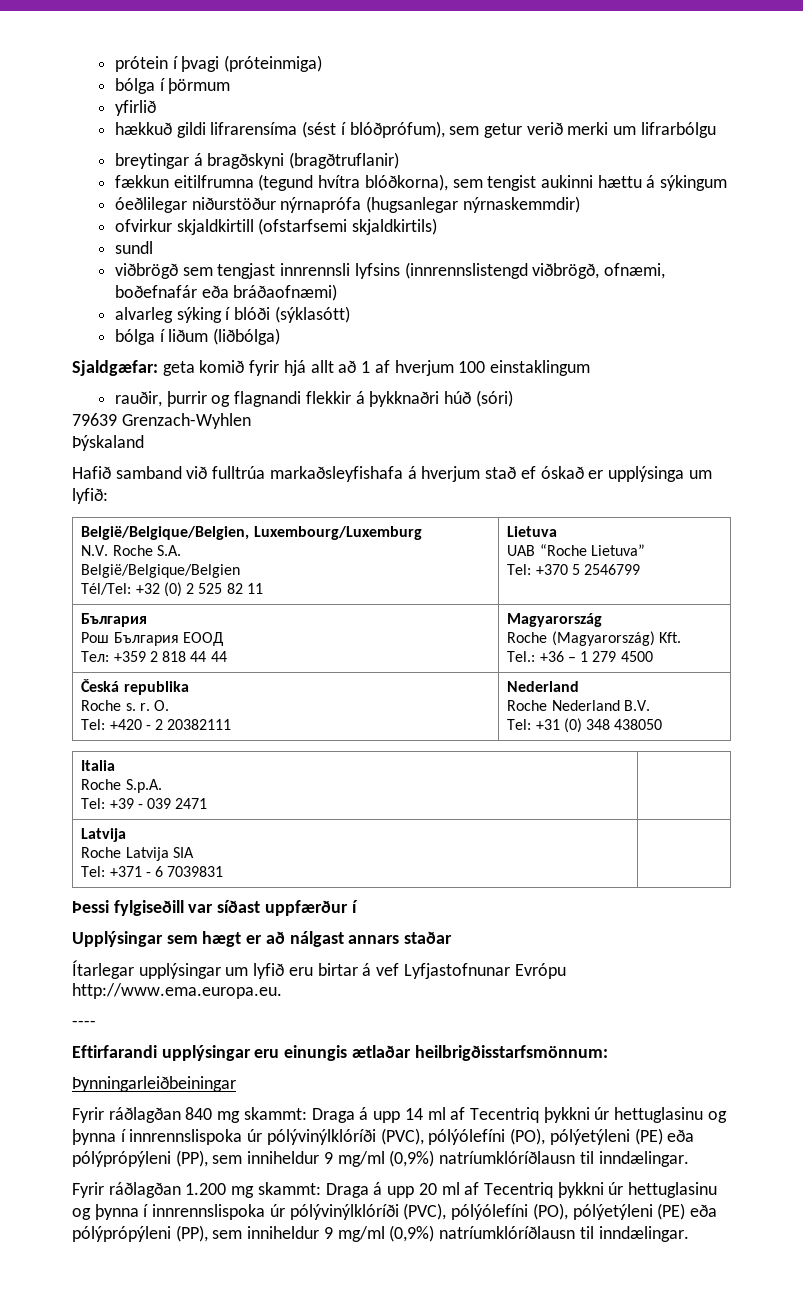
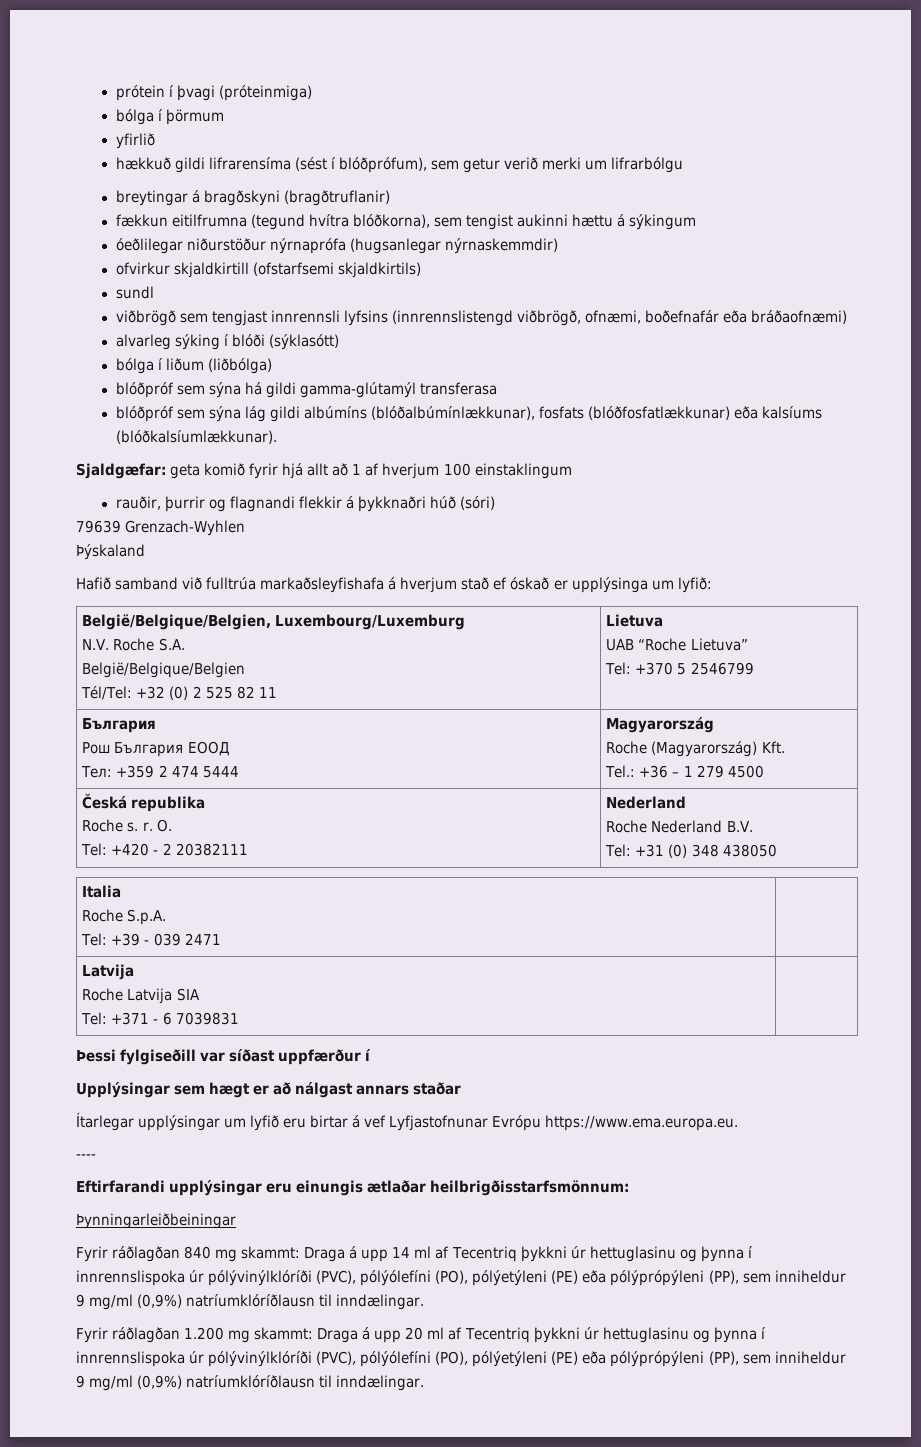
+ blóðpróf sem sýna há gildi gamma-glútamýl transferasa
+ blóðpróf sem sýna lág gildi albúmíns (blóðalbúmínlækkunar), fosfats (blóðfosfatlækkunar) eða kalsíums (blóðkalsíumlækkunar).
  België/Belgique/Belgien, Luxembourg/Luxemburg
  N.V. Roche S.A.
  België/Belgique/Belgien
  Tél/Tel: +32 (0) 2 525 82 11 | Lietuva
  UAB “Roche Lietuva”
  Tel: +370 5 2546799
  България
  Рош България ЕООД
- Тел: +359 2 818 44 44 | Magyarország
+ Тел: +359 2 474 5444 | Magyarország
- Ítarlegar upplýsingar um lyfið eru birtar á vef Lyfjastofnunar Evrópu http://www.ema.europa.eu.
+ Ítarlegar upplýsingar um lyfið eru birtar á vef Lyfjastofnunar Evrópu https://www.ema.europa.eu.

